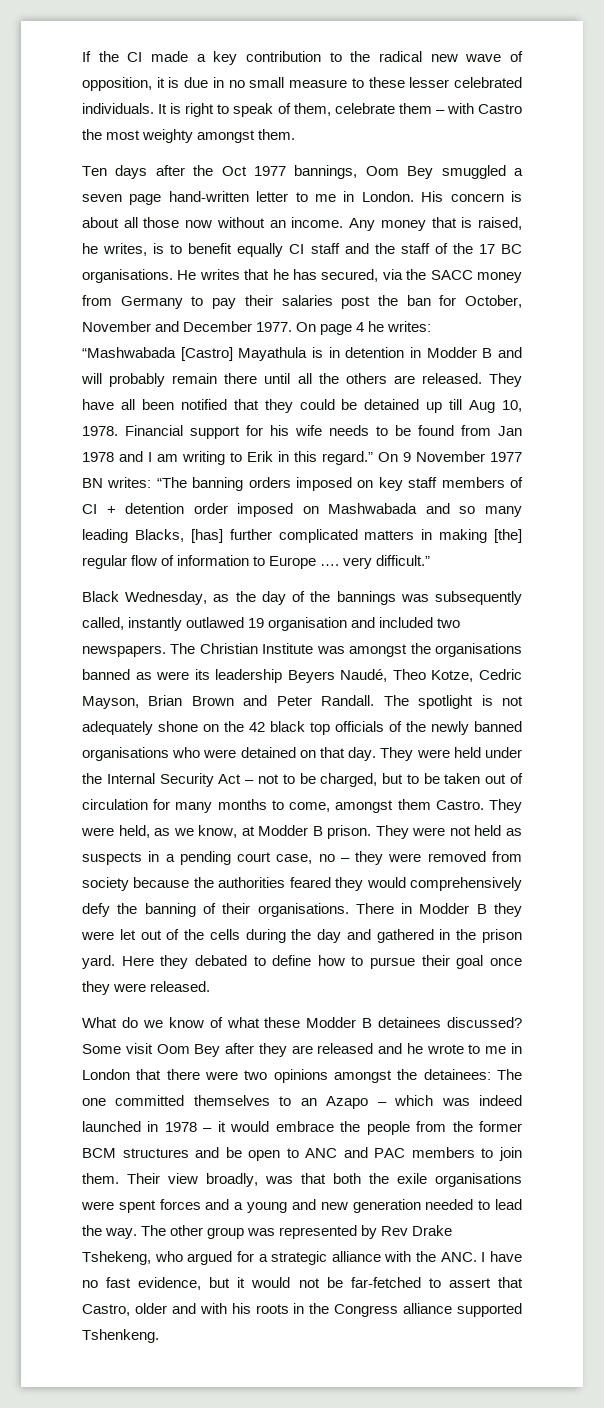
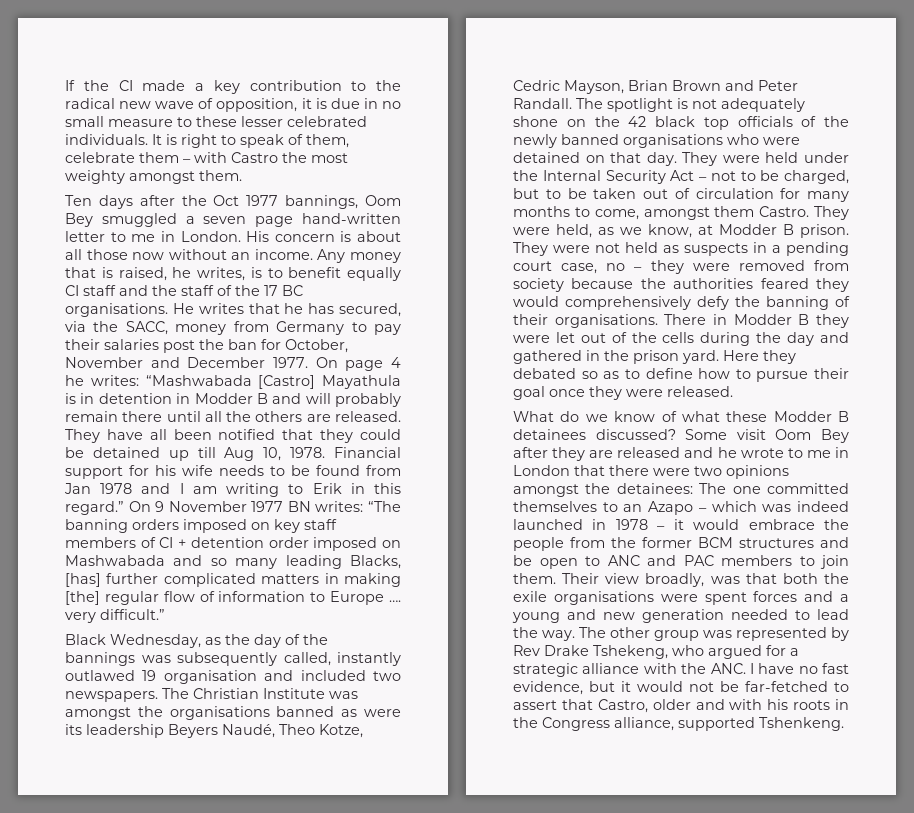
- He writes that he has secured, via the SACC money from Germany to pay their salaries post the ban for October, November and December 1977.
+ He writes that he has secured, via the SACC, money from Germany to pay their salaries post the ban for October, November and December 1977.
- Here they debated to define how to pursue their goal once they were released.
+ Here they debated so as to define how to pursue their goal once they were released.
- The other group was represented by Rev Drake Tshekeng, who argued for a strategic alliance with the ANC. I have no fast evidence, but it would not be far-fetched to assert that Castro, older and with his roots in the Congress alliance supported Tshenkeng.
+ The other group was represented by Rev Drake Tshekeng, who argued for a strategic alliance with the ANC. I have no fast evidence, but it would not be far-fetched to assert that Castro, older and with his roots in the Congress alliance, supported Tshenkeng.

